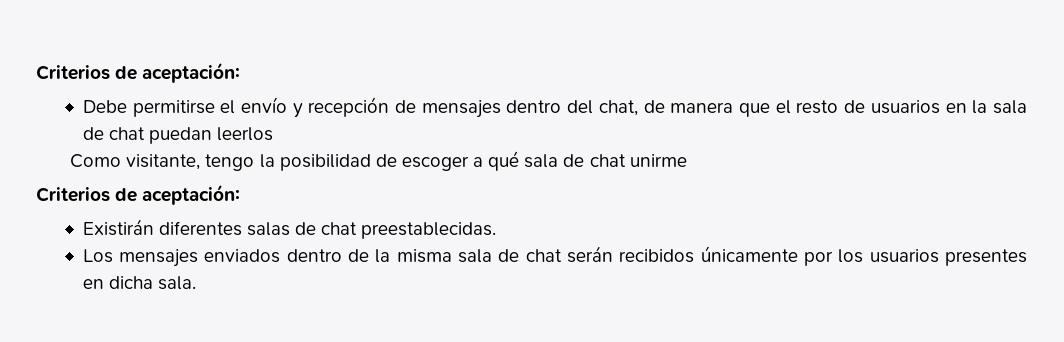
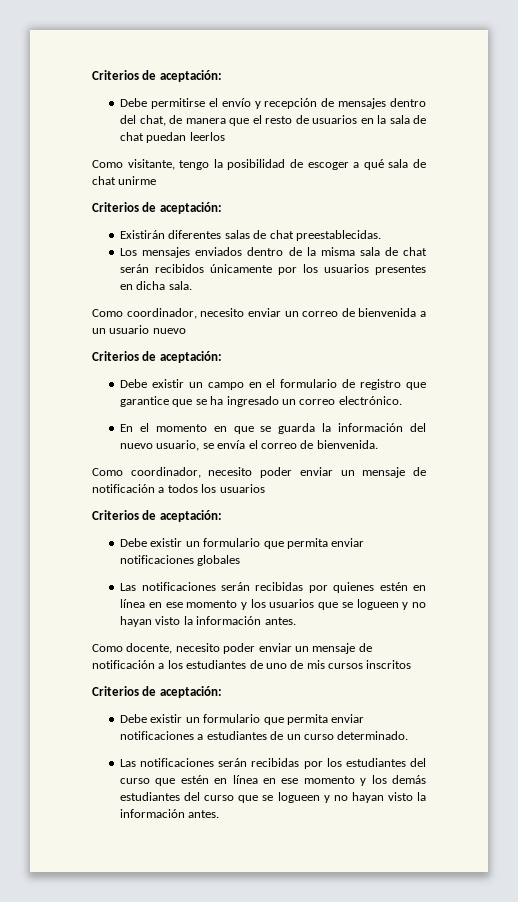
+ Como coordinador, necesito enviar un correo de bienvenida a un usuario nuevo
+ Criterios de aceptación:
+ Debe existir un campo en el formulario de registro que garantice que se ha ingresado un correo electrónico.
+ En el momento en que se guarda la información del nuevo usuario, se envía el correo de bienvenida.
+ Como coordinador, necesito poder enviar un mensaje de notificación a todos los usuarios
+ Criterios de aceptación:
+ Debe existir un formulario que permita enviar notificaciones globales
+ Las notificaciones serán recibidas por quienes estén en línea en ese momento y los usuarios que se logueen y no hayan visto la información antes.
+ Como docente, necesito poder enviar un mensaje de notificación a los estudiantes de uno de mis cursos inscritos
+ Criterios de aceptación:
+ Debe existir un formulario que permita enviar notificaciones a estudiantes de un curso determinado.
+ Las notificaciones serán recibidas por los estudiantes del curso que estén en línea en ese momento y los demás estudiantes del curso que se logueen y no hayan visto la información antes.

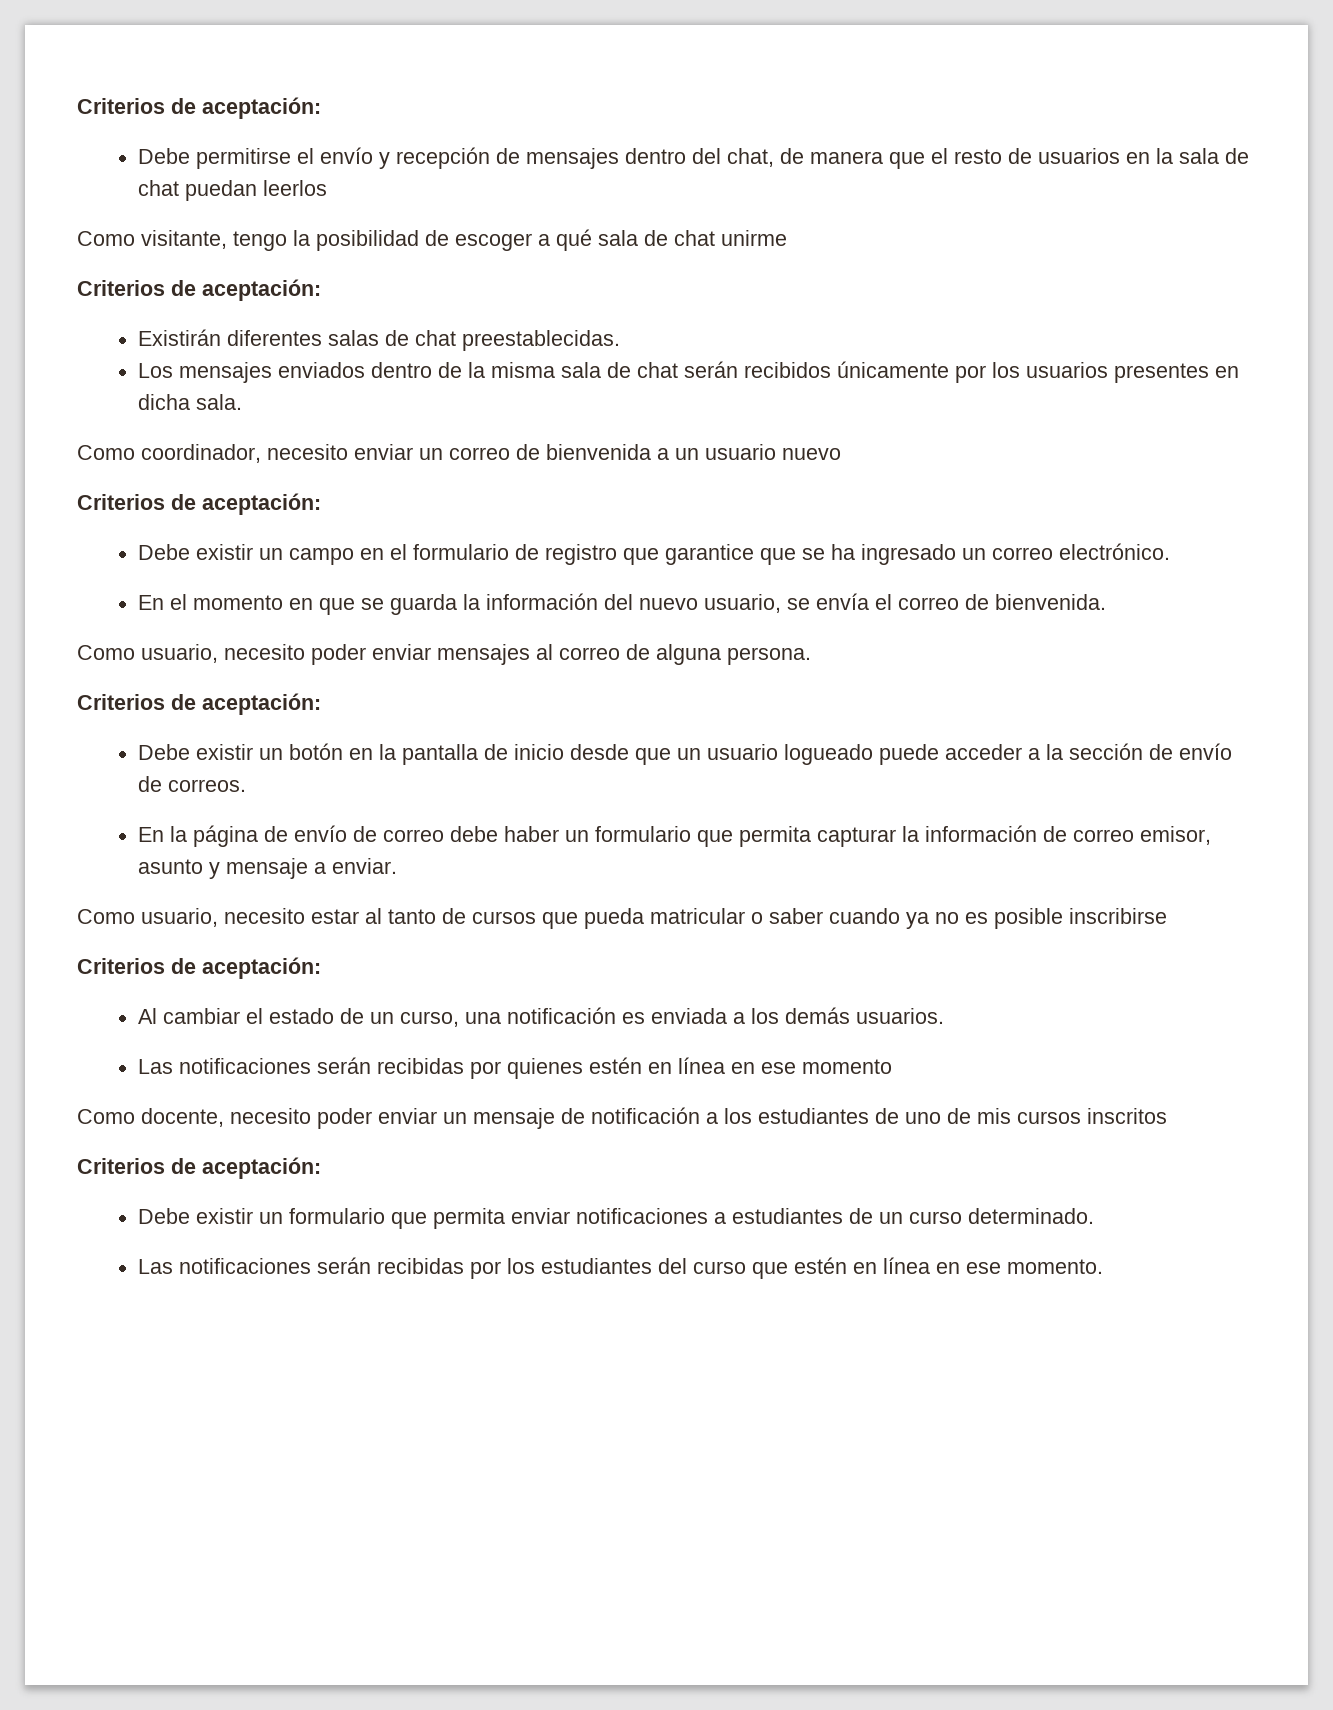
- Como coordinador, necesito poder enviar un mensaje de notificación a todos los usuarios
+ Como usuario, necesito poder enviar mensajes al correo de alguna persona.
  Criterios de aceptación:
- Debe existir un formulario que permita enviar notificaciones globales
+ Debe existir un botón en la pantalla de inicio desde que un usuario logueado puede acceder a la sección de envío de correos.
+ En la página de envío de correo debe haber un formulario que permita capturar la información de correo emisor, asunto y mensaje a enviar.
+ Como usuario, necesito estar al tanto de cursos que pueda matricular o saber cuando ya no es posible inscribirse
+ Criterios de aceptación:
+ Al cambiar el estado de un curso, una notificación es enviada a los demás usuarios.
- Las notificaciones serán recibidas por quienes estén en línea en ese momento y los usuarios que se logueen y no hayan visto la información antes.
+ Las notificaciones serán recibidas por quienes estén en línea en ese momento
- Las notificaciones serán recibidas por los estudiantes del curso que estén en línea en ese momento y los demás estudiantes del curso que se logueen y no hayan visto la información antes.
+ Las notificaciones serán recibidas por los estudiantes del curso que estén en línea en ese momento.

